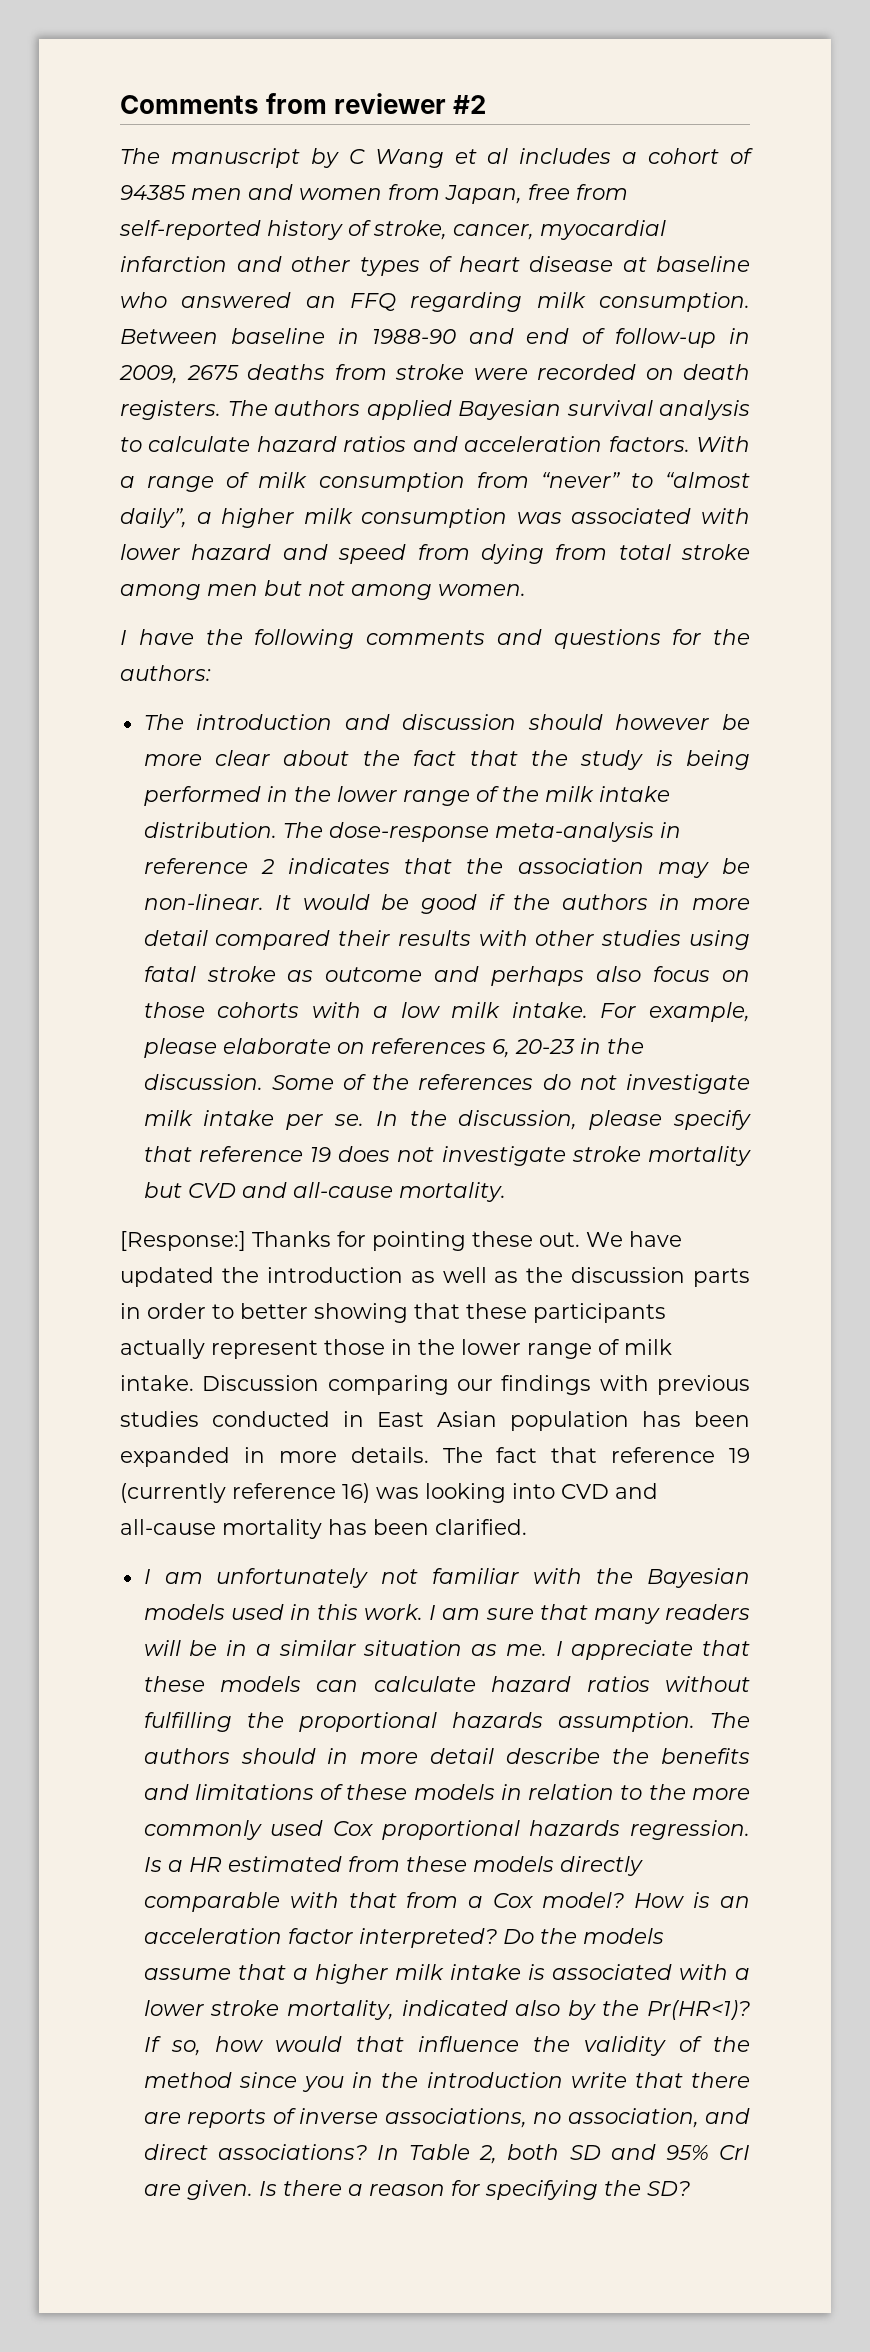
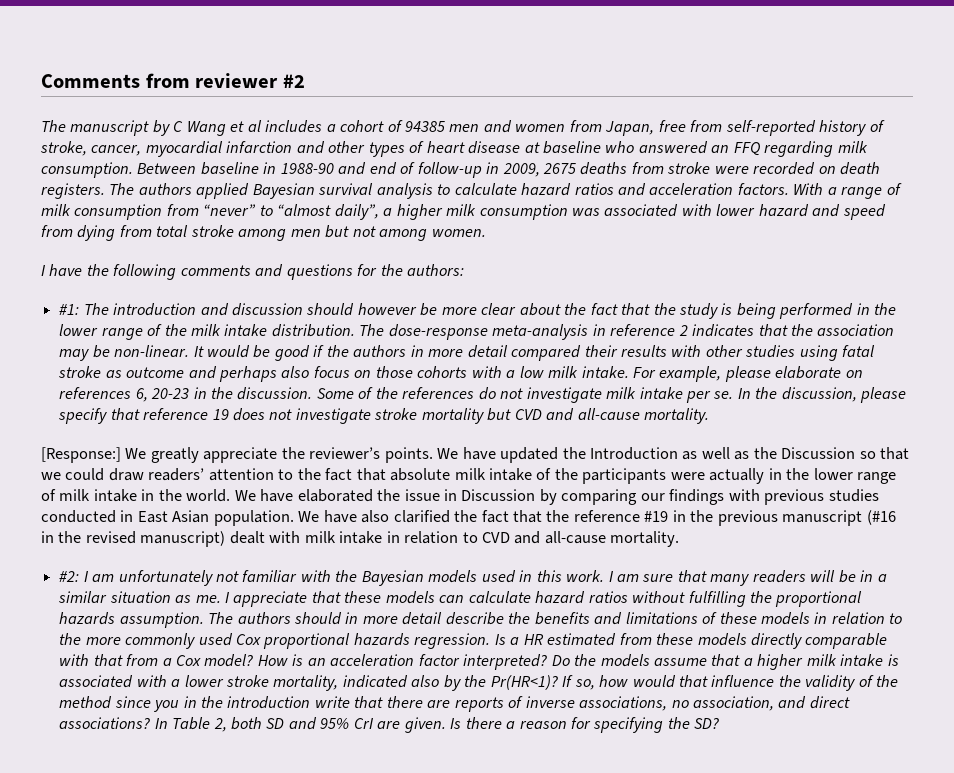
- The introduction and discussion should however be more clear about the fact that the study is being performed in the lower range of the milk intake distribution.
+ #1: The introduction and discussion should however be more clear about the fact that the study is being performed in the lower range of the milk intake distribution.
- [Response:] Thanks for pointing these out.
+ [Response:] We greatly appreciate the reviewer’s points.
- We have updated the introduction as well as the discussion parts in order to better showing that these participants actually represent those in the lower range of milk intake. Discussion comparing our findings with previous studies conducted in East Asian population has been expanded in more details. The fact that reference 19 (currently reference 16) was looking into CVD and all-cause mortality has been clarified.
- I am unfortunately not familiar with the Bayesian models used in this work.
+ We have updated the Introduction as well as the Discussion so that we could draw readers’ attention to the fact that absolute milk intake of the participants were actually in the lower range of milk intake in the world. We have elaborated the issue in Discussion by comparing our findings with previous studies conducted in East Asian population. We have also clarified the fact that the reference #19 in the previous manuscript (#16 in the revised manuscript) dealt with milk intake in relation to CVD and all-cause mortality.
+ #2: I am unfortunately not familiar with the Bayesian models used in this work.

